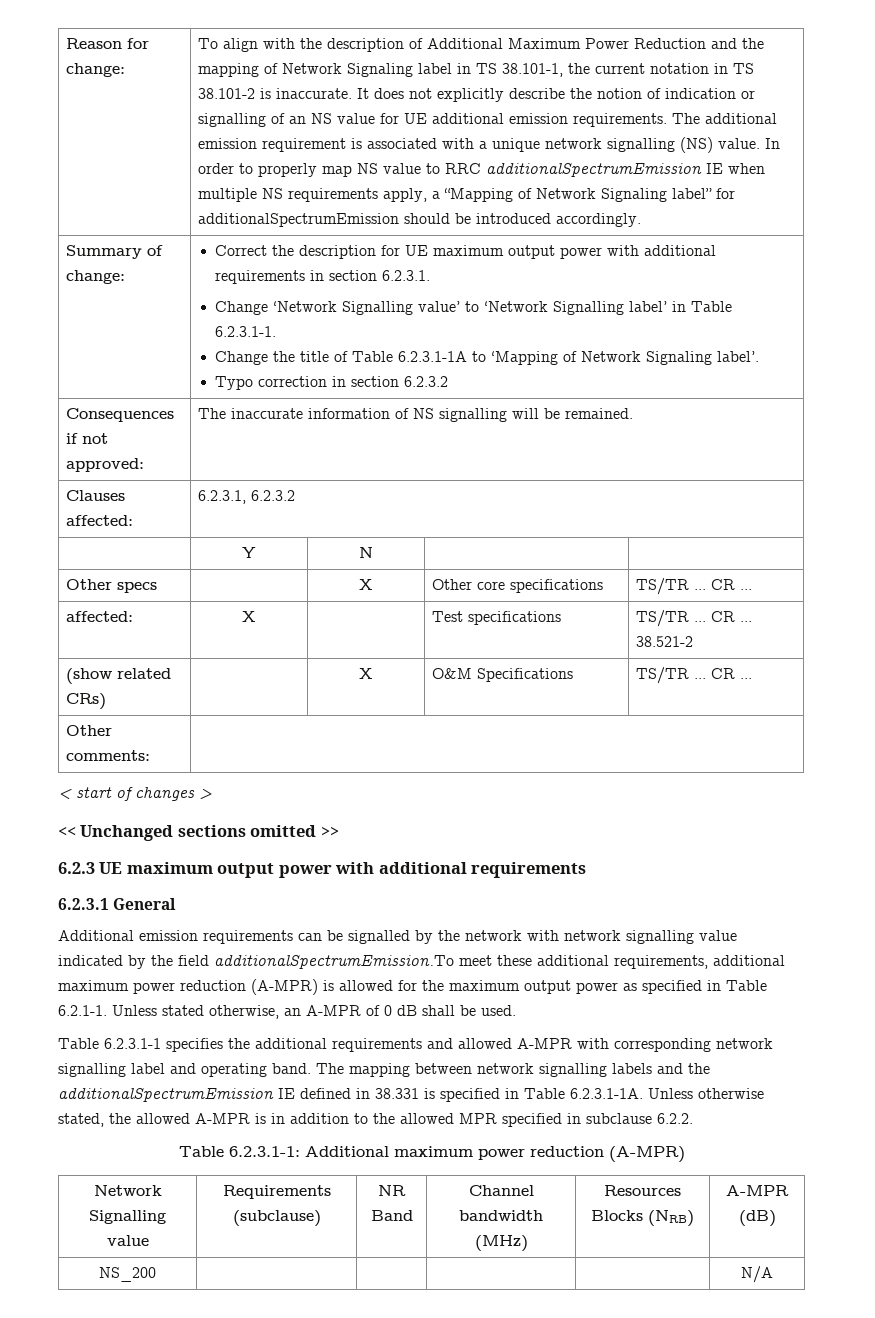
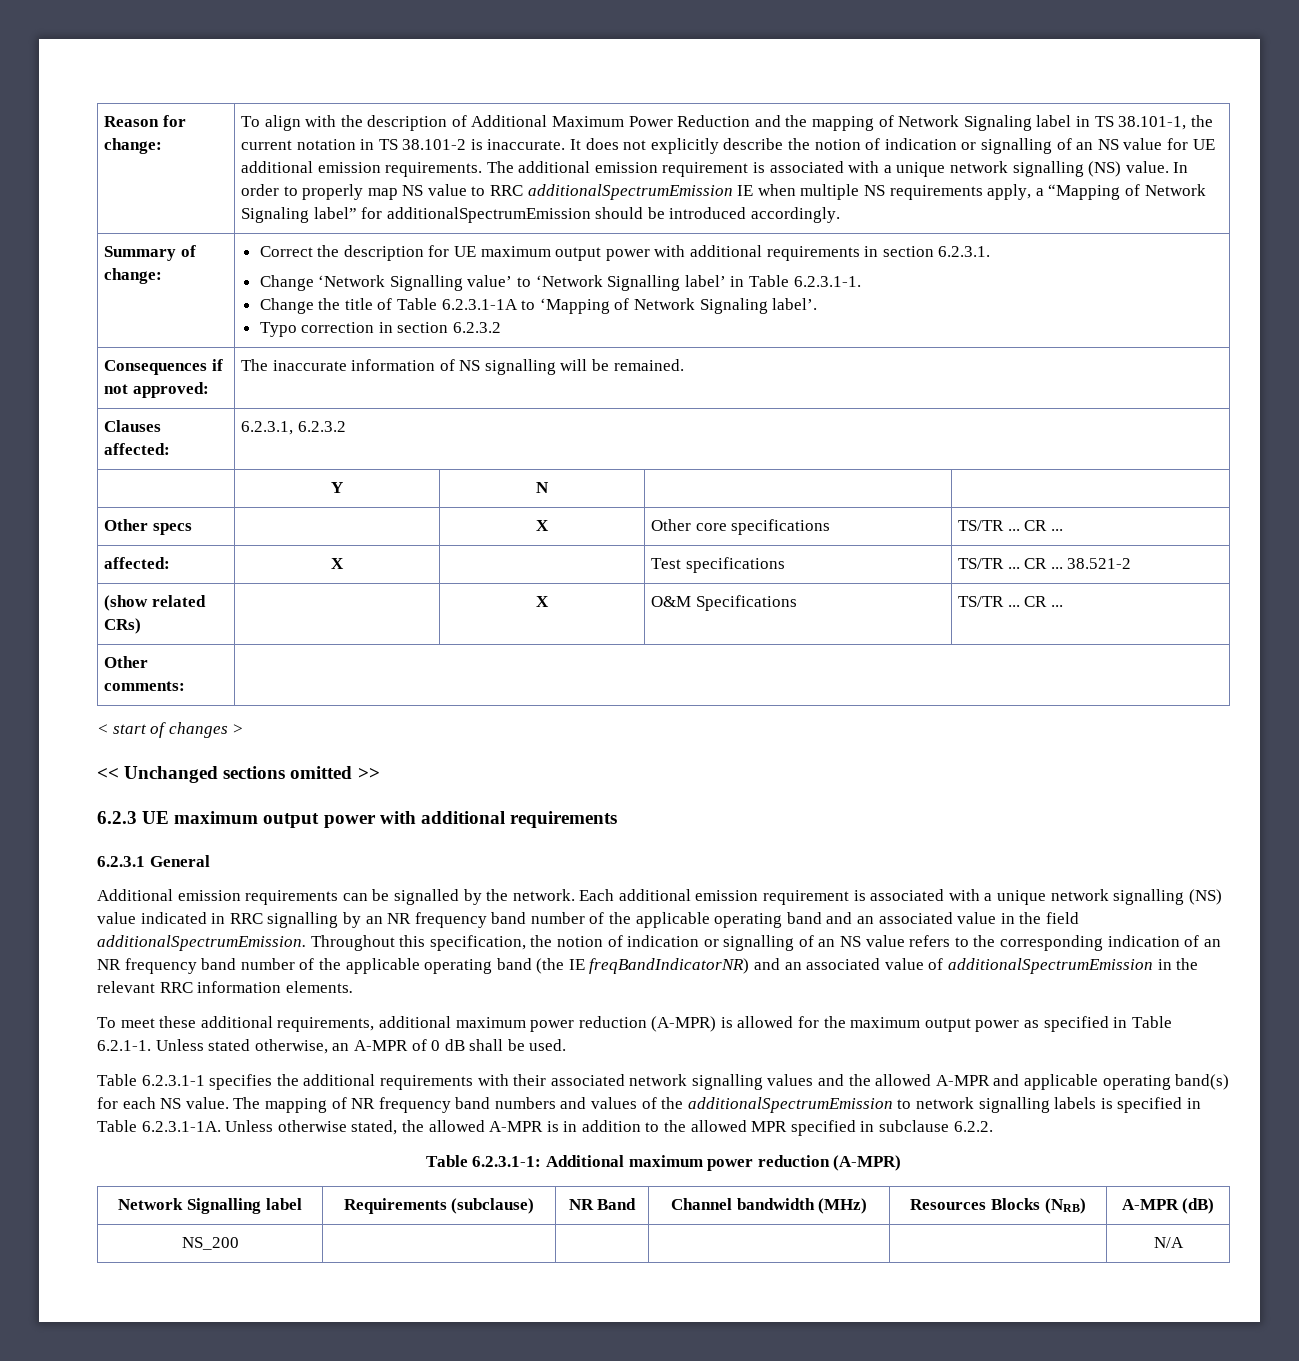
- Additional emission requirements can be signalled by the network with network signalling value indicated by the field additionalSpectrumEmission.To meet these additional requirements, additional maximum power reduction (A-MPR) is allowed for the maximum output power as specified in Table 6.2.1-1. Unless stated otherwise, an A-MPR of 0 dB shall be used.
+ Additional emission requirements can be signalled by the network. Each additional emission requirement is associated with a unique network signalling (NS) value indicated in RRC signalling by an NR frequency band number of the applicable operating band and an associated value in the field additionalSpectrumEmission. Throughout this specification, the notion of indication or signalling of an NS value refers to the corresponding indication of an NR frequency band number of the applicable operating band (the IE freqBandIndicatorNR) and an associated value of additionalSpectrumEmission in the relevant RRC information elements.
+ To meet these additional requirements, additional maximum power reduction (A-MPR) is allowed for the maximum output power as specified in Table 6.2.1-1. Unless stated otherwise, an A-MPR of 0 dB shall be used.
- Table 6.2.3.1-1 specifies the additional requirements and allowed A-MPR with corresponding network signalling label and operating band. The mapping between network signalling labels and the additionalSpectrumEmission IE defined in 38.331 is specified in Table 6.2.3.1-1A. Unless otherwise stated, the allowed A-MPR is in addition to the allowed MPR specified in subclause 6.2.2.
+ Table 6.2.3.1-1 specifies the additional requirements with their associated network signalling values and the allowed A-MPR and applicable operating band(s) for each NS value. The mapping of NR frequency band numbers and values of the additionalSpectrumEmission to network signalling labels is specified in Table 6.2.3.1-1A. Unless otherwise stated, the allowed A-MPR is in addition to the allowed MPR specified in subclause 6.2.2.
- Network Signalling value | Requirements (subclause) | NR Band | Channel bandwidth (MHz) | Resources Blocks (NRB) | A-MPR (dB)
+ Network Signalling label | Requirements (subclause) | NR Band | Channel bandwidth (MHz) | Resources Blocks (NRB) | A-MPR (dB)

